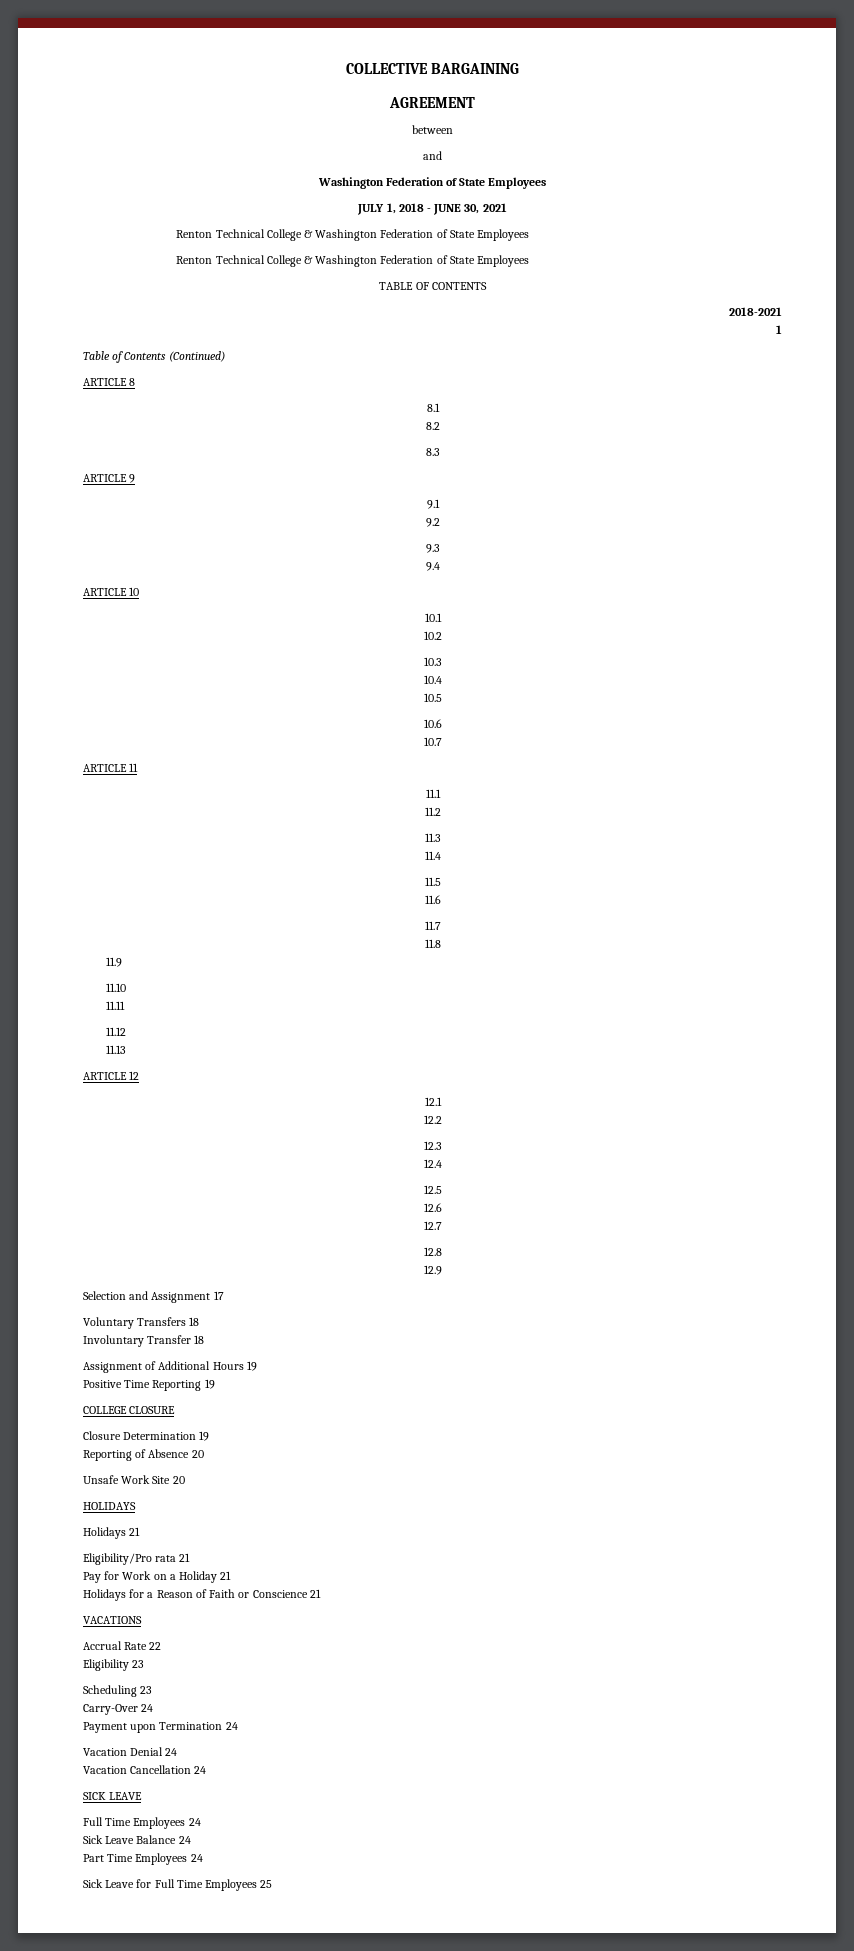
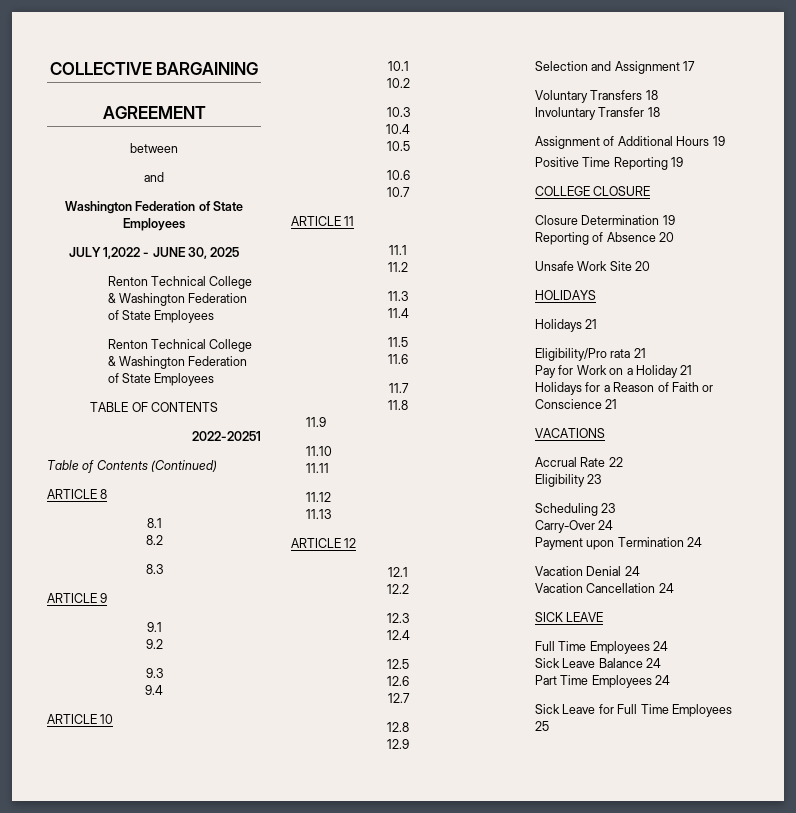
- JULY 1, 2018 - JUNE 30, 2021
+ JULY 1,2022 - JUNE 30, 2025
- 2018-2021
- 1
+ 2022-20251

